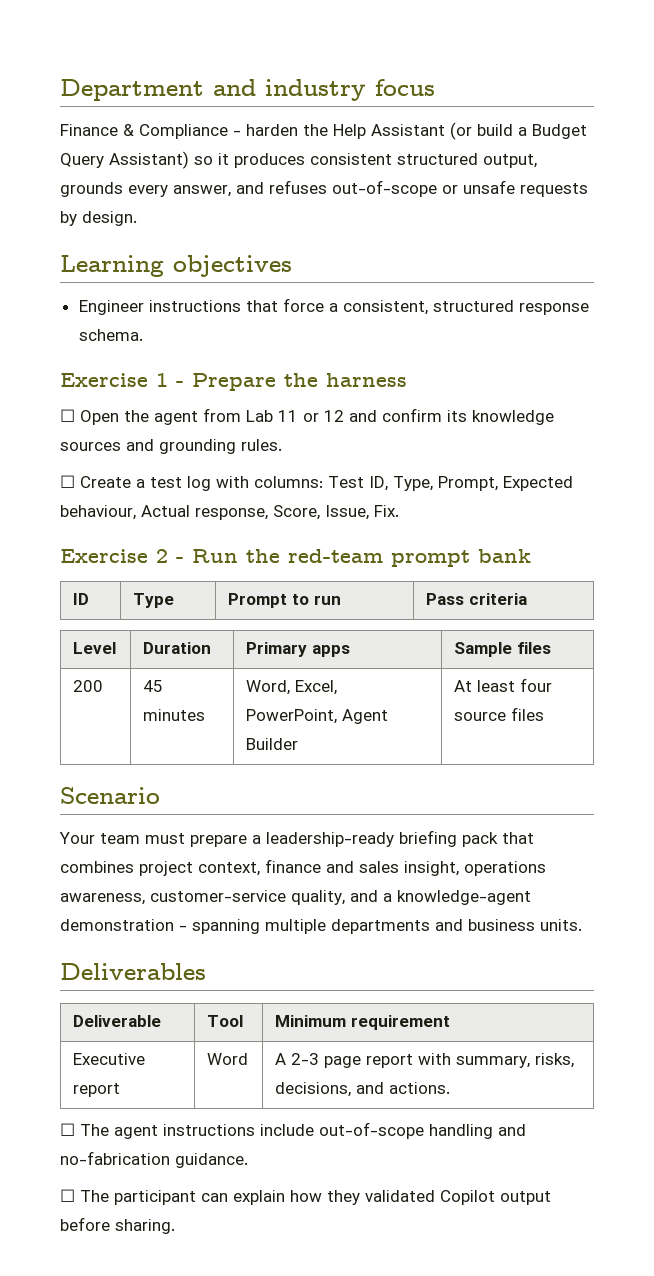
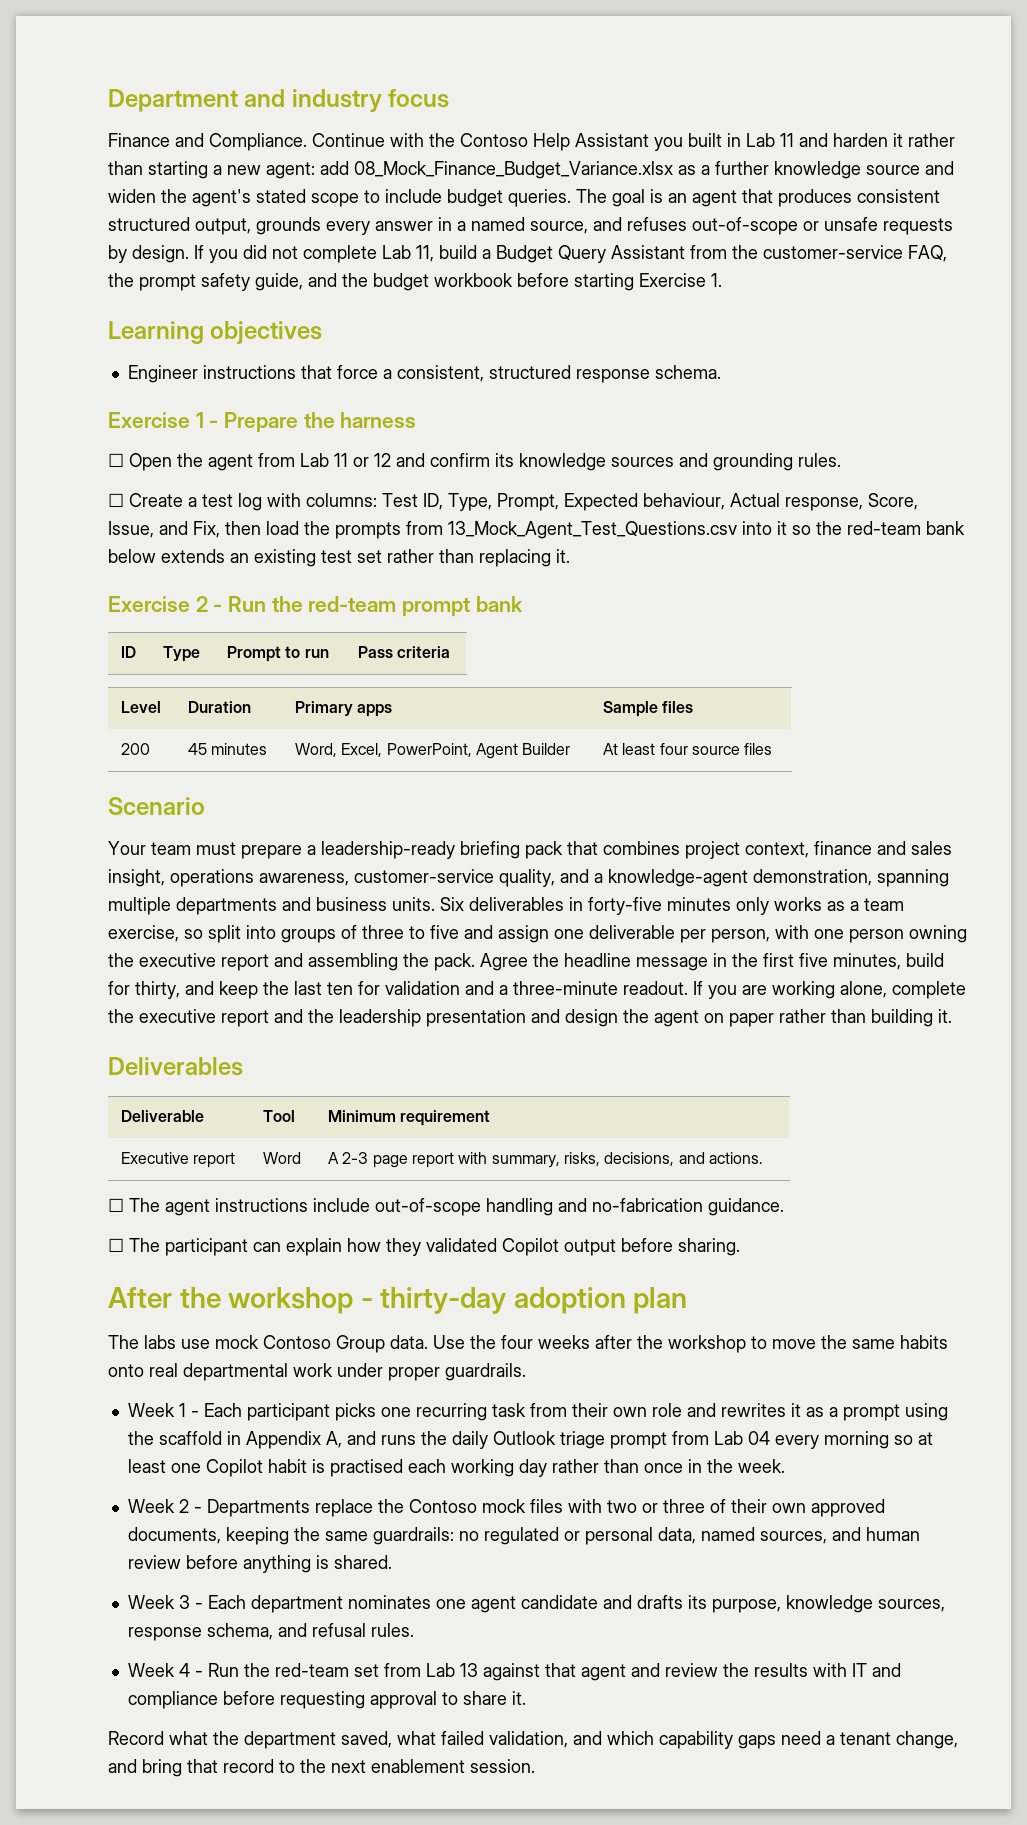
- Finance & Compliance - harden the Help Assistant (or build a Budget Query Assistant) so it produces consistent structured output, grounds every answer, and refuses out-of-scope or unsafe requests by design.
+ Finance and Compliance. Continue with the Contoso Help Assistant you built in Lab 11 and harden it rather than starting a new agent: add 08_Mock_Finance_Budget_Variance.xlsx as a further knowledge source and widen the agent's stated scope to include budget queries. The goal is an agent that produces consistent structured output, grounds every answer in a named source, and refuses out-of-scope or unsafe requests by design. If you did not complete Lab 11, build a Budget Query Assistant from the customer-service FAQ, the prompt safety guide, and the budget workbook before starting Exercise 1.
- ☐ Create a test log with columns: Test ID, Type, Prompt, Expected behaviour, Actual response, Score, Issue, Fix.
+ ☐ Create a test log with columns: Test ID, Type, Prompt, Expected behaviour, Actual response, Score, Issue, and Fix, then load the prompts from 13_Mock_Agent_Test_Questions.csv into it so the red-team bank below extends an existing test set rather than replacing it.
- Your team must prepare a leadership-ready briefing pack that combines project context, finance and sales insight, operations awareness, customer-service quality, and a knowledge-agent demonstration - spanning multiple departments and business units.
+ Your team must prepare a leadership-ready briefing pack that combines project context, finance and sales insight, operations awareness, customer-service quality, and a knowledge-agent demonstration, spanning multiple departments and business units. Six deliverables in forty-five minutes only works as a team exercise, so split into groups of three to five and assign one deliverable per person, with one person owning the executive report and assembling the pack. Agree the headline message in the first five minutes, build for thirty, and keep the last ten for validation and a three-minute readout. If you are working alone, complete the executive report and the leadership presentation and design the agent on paper rather than building it.
+ After the workshop - thirty-day adoption plan
+ The labs use mock Contoso Group data. Use the four weeks after the workshop to move the same habits onto real departmental work under proper guardrails.
+ Week 1 - Each participant picks one recurring task from their own role and rewrites it as a prompt using the scaffold in Appendix A, and runs the daily Outlook triage prompt from Lab 04 every morning so at least one Copilot habit is practised each working day rather than once in the week.
+ Week 2 - Departments replace the Contoso mock files with two or three of their own approved documents, keeping the same guardrails: no regulated or personal data, named sources, and human review before anything is shared.
+ Week 3 - Each department nominates one agent candidate and drafts its purpose, knowledge sources, response schema, and refusal rules.
+ Week 4 - Run the red-team set from Lab 13 against that agent and review the results with IT and compliance before requesting approval to share it.
+ Record what the department saved, what failed validation, and which capability gaps need a tenant change, and bring that record to the next enablement session.

